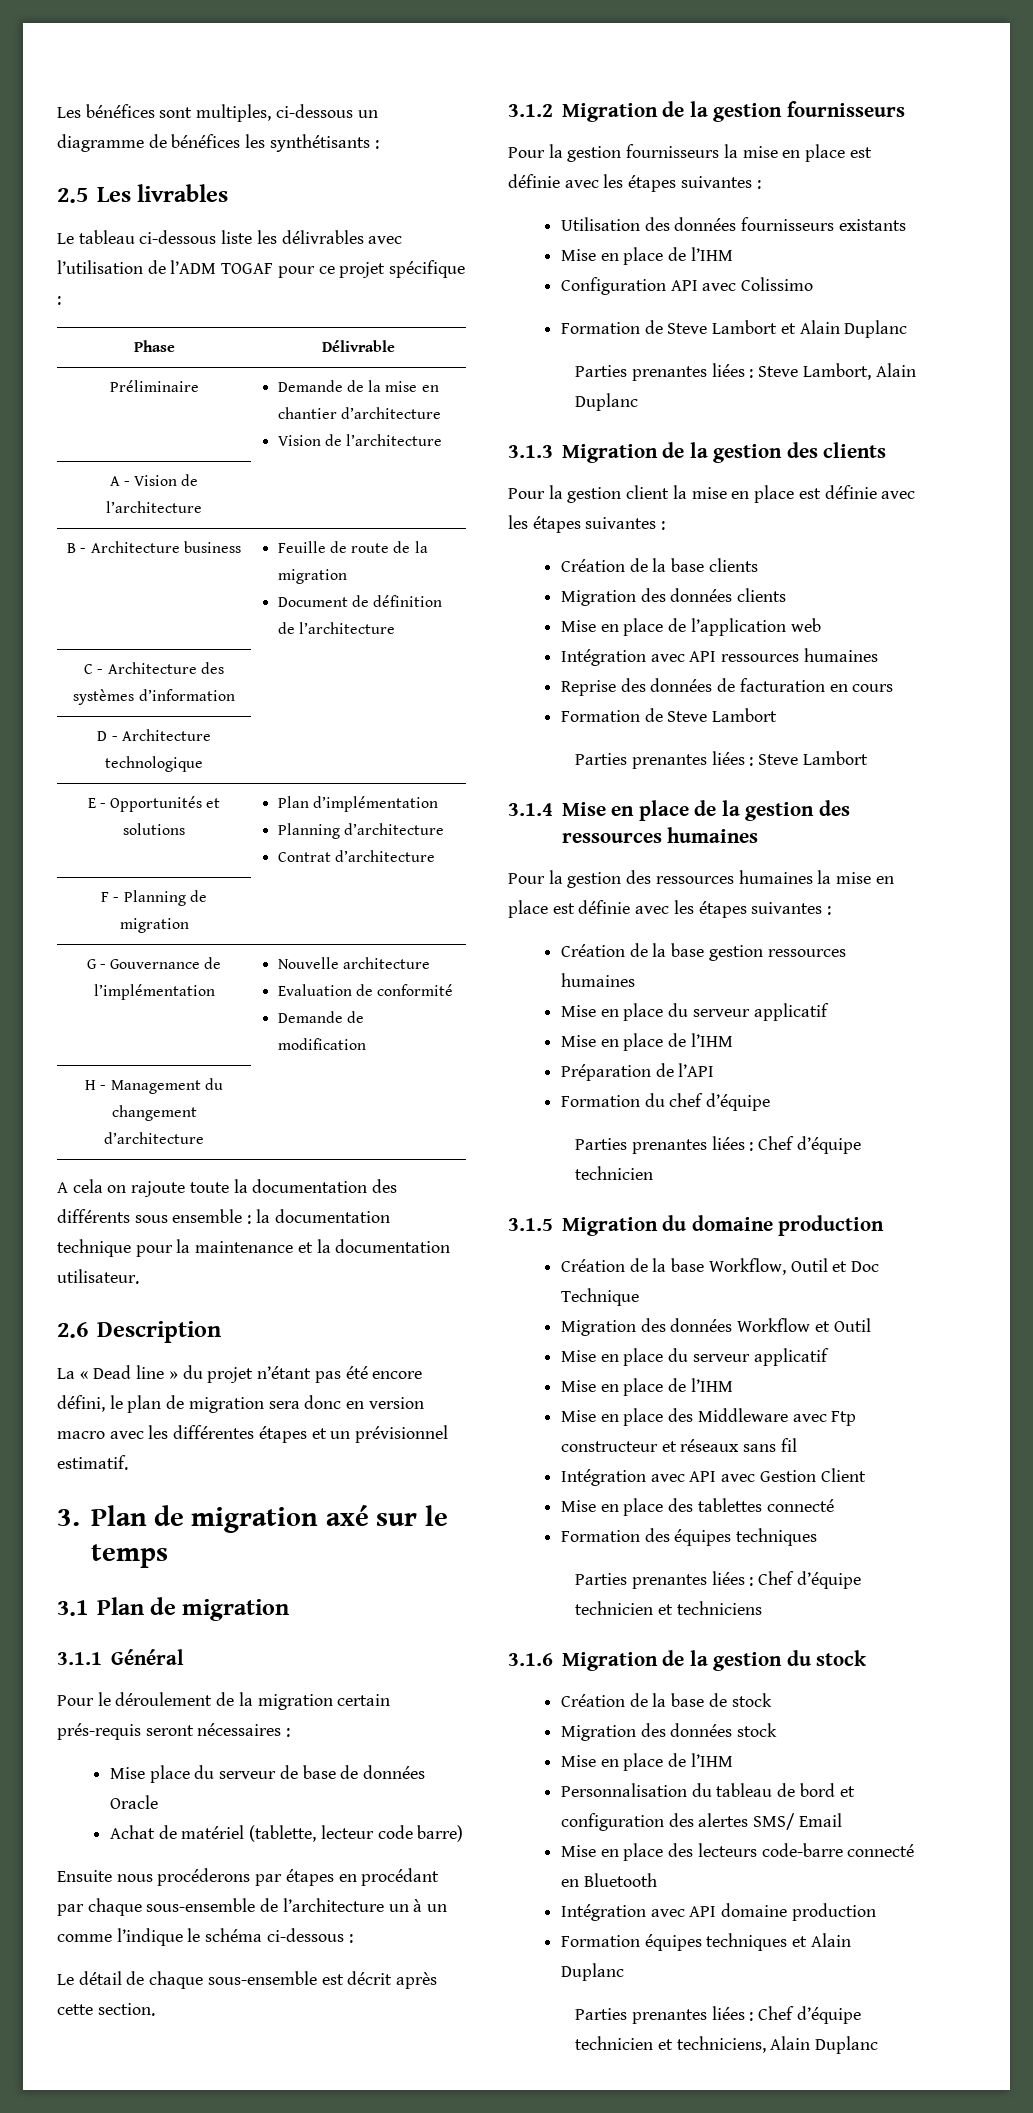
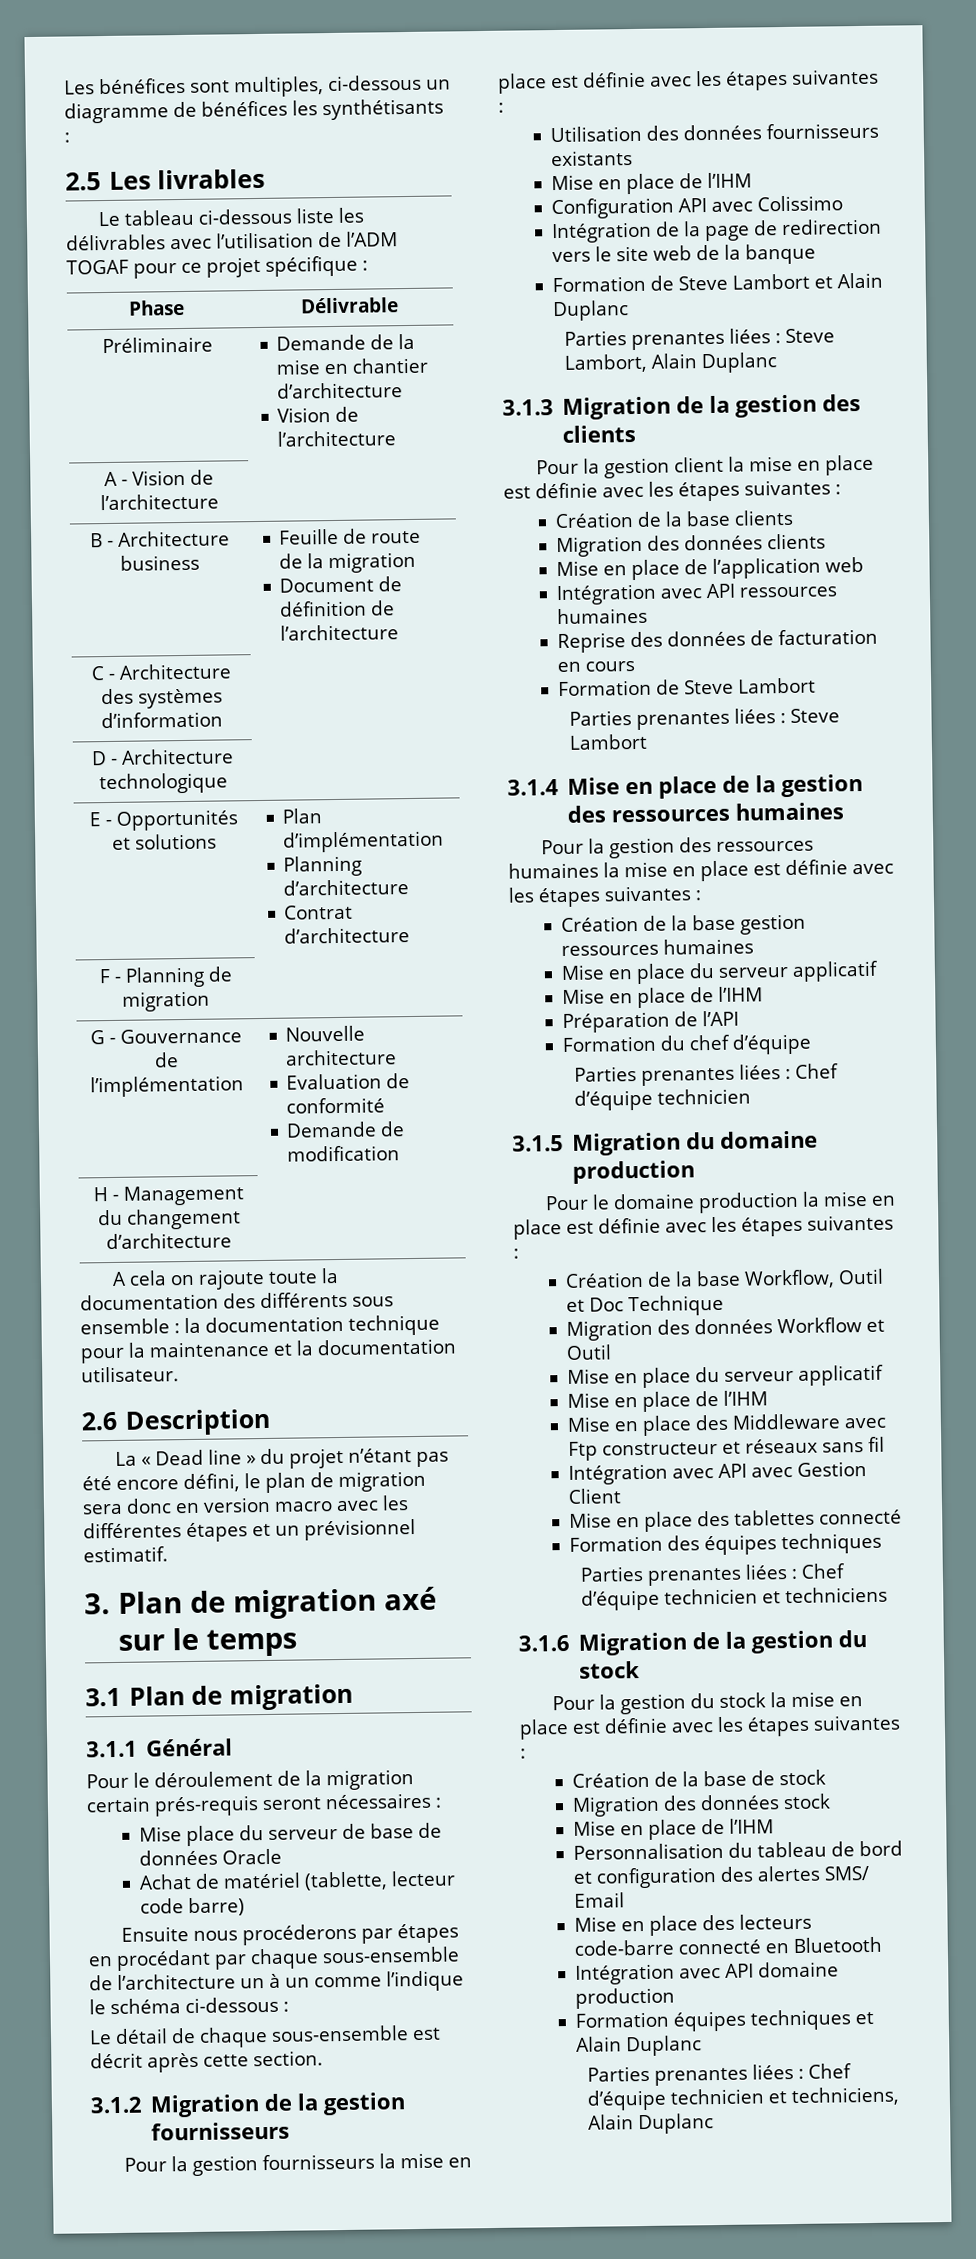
+ Intégration de la page de redirection vers le site web de la banque
+ Pour le domaine production la mise en place est définie avec les étapes suivantes :
+ Pour la gestion du stock la mise en place est définie avec les étapes suivantes :

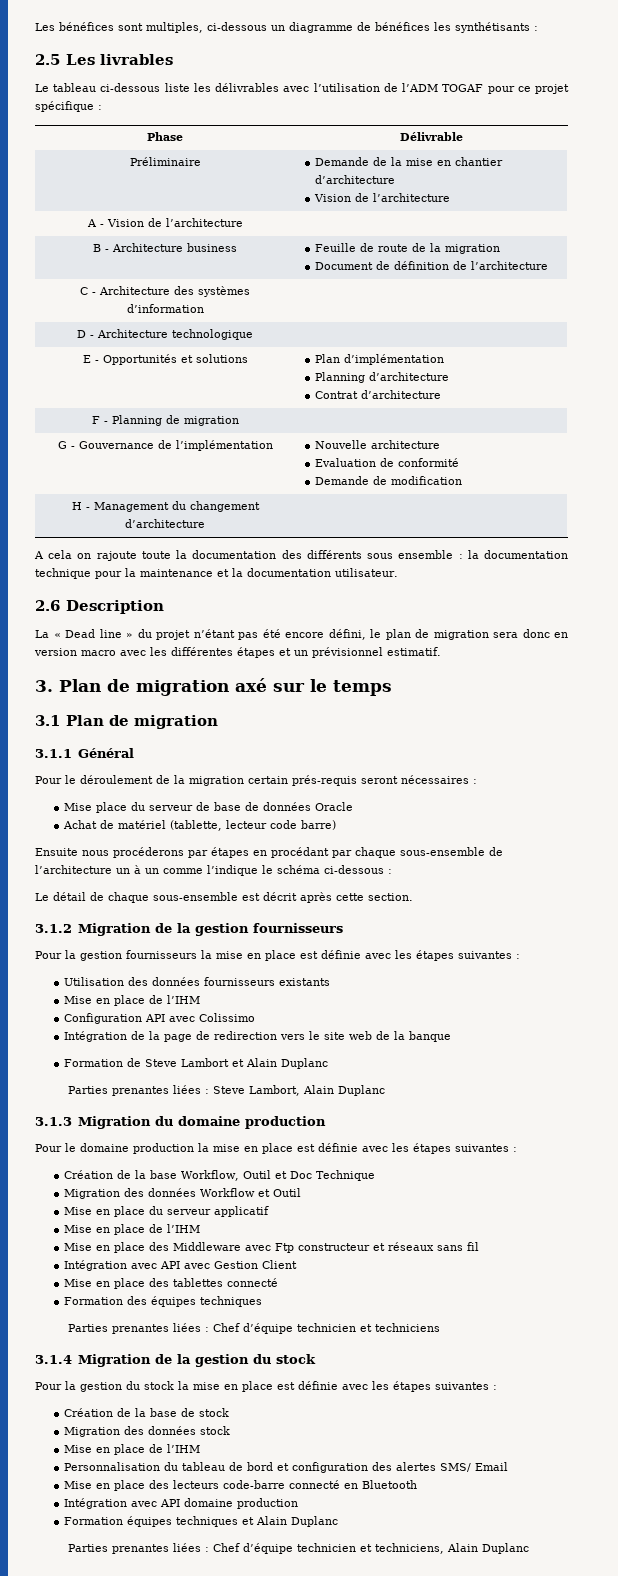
- 3.1.3 Migration de la gestion des clients
- Pour la gestion client la mise en place est définie avec les étapes suivantes :
- Création de la base clients
- Migration des données clients
- Mise en place de l’application web
- Intégration avec API ressources humaines
- Reprise des données de facturation en cours
- Formation de Steve Lambort
- Parties prenantes liées : Steve Lambort
- 3.1.4 Mise en place de la gestion des ressources humaines
- Pour la gestion des ressources humaines la mise en place est définie avec les étapes suivantes :
- Création de la base gestion ressources humaines
- Mise en place du serveur applicatif
- Mise en place de l’IHM
- Préparation de l’API
- Formation du chef d’équipe
- Parties prenantes liées : Chef d’équipe technicien
- 3.1.5 Migration du domaine production
+ 3.1.3 Migration du domaine production
- 3.1.6 Migration de la gestion du stock
+ 3.1.4 Migration de la gestion du stock

